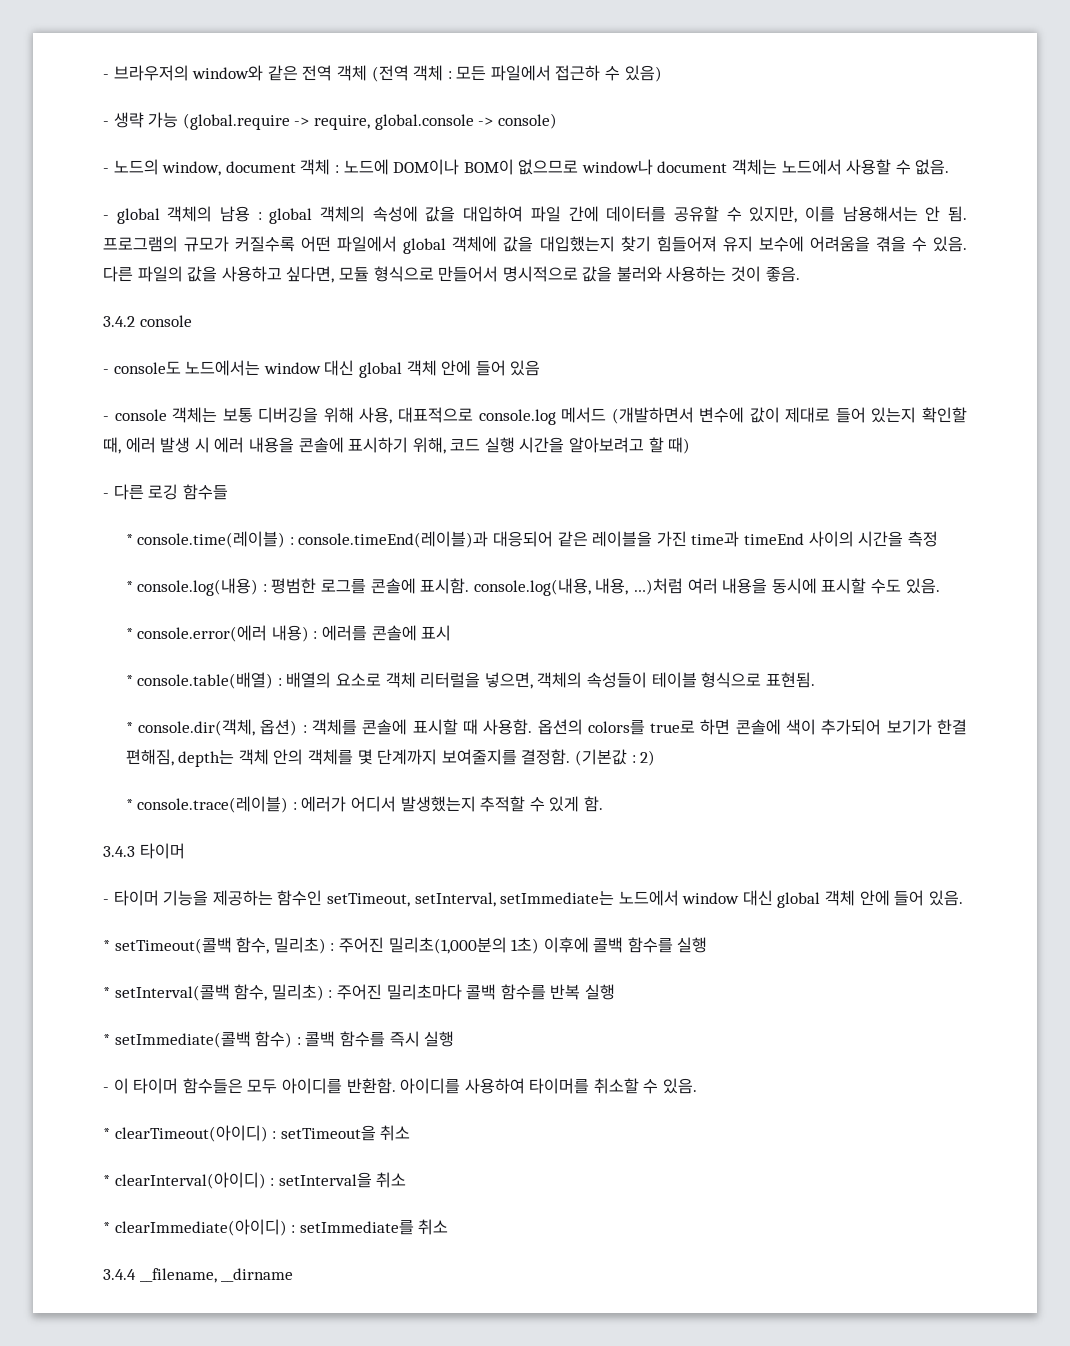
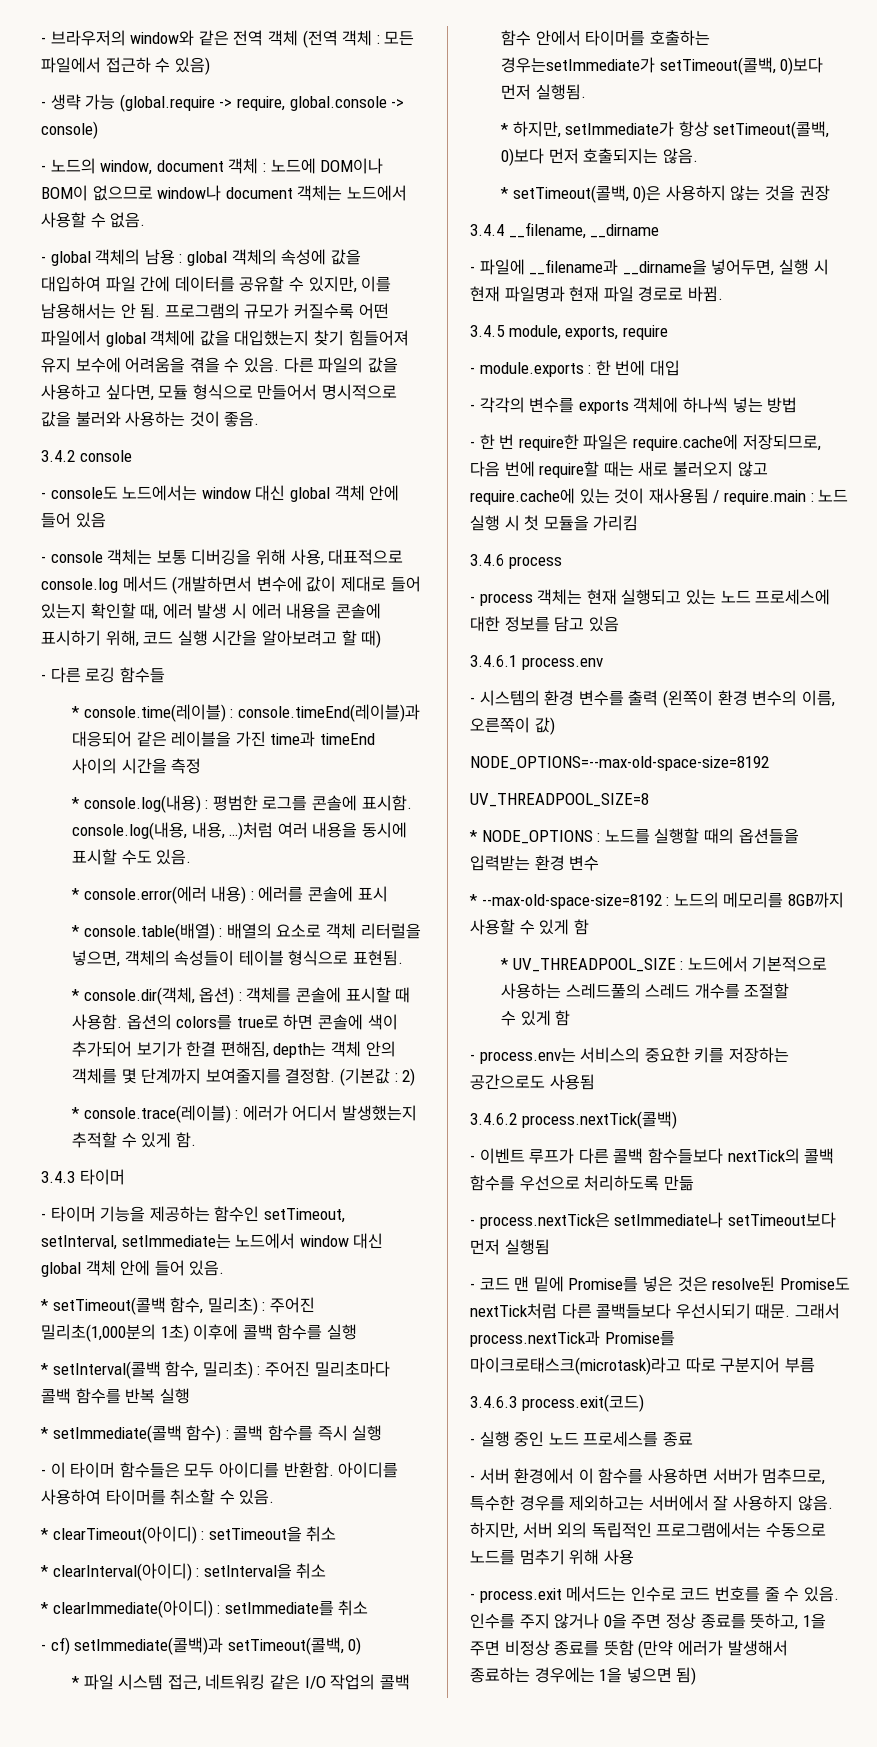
+ - cf) setImmediate(콜백)과 setTimeout(콜백, 0)
+ * 파일 시스템 접근, 네트워킹 같은 I/O 작업의 콜백 함수 안에서 타이머를 호출하는 경우는setImmediate가 setTimeout(콜백, 0)보다 먼저 실행됨.
+ * 하지만, setImmediate가 항상 setTimeout(콜백, 0)보다 먼저 호출되지는 않음.
+ * setTimeout(콜백, 0)은 사용하지 않는 것을 권장
  3.4.4 __filename, __dirname
+ - 파일에 __filename과 __dirname을 넣어두면, 실행 시 현재 파일명과 현재 파일 경로로 바뀜.
+ 3.4.5 module, exports, require
+ - module.exports : 한 번에 대입
+ - 각각의 변수를 exports 객체에 하나씩 넣는 방법
+ - 한 번 require한 파일은 require.cache에 저장되므로, 다음 번에 require할 때는 새로 불러오지 않고 require.cache에 있는 것이 재사용됨 / require.main : 노드 실행 시 첫 모듈을 가리킴
+ 3.4.6 process
+ - process 객체는 현재 실행되고 있는 노드 프로세스에 대한 정보를 담고 있음
+ 3.4.6.1 process.env
+ - 시스템의 환경 변수를 출력 (왼쪽이 환경 변수의 이름, 오른쪽이 값)
+ NODE_OPTIONS=--max-old-space-size=8192
+ UV_THREADPOOL_SIZE=8
+ * NODE_OPTIONS : 노드를 실행할 때의 옵션들을 입력받는 환경 변수
+ * --max-old-space-size=8192 : 노드의 메모리를 8GB까지 사용할 수 있게 함
+ * UV_THREADPOOL_SIZE : 노드에서 기본적으로 사용하는 스레드풀의 스레드 개수를 조절할
+ 수 있게 함
+ - process.env는 서비스의 중요한 키를 저장하는 공간으로도 사용됨
+ 3.4.6.2 process.nextTick(콜백)
+ - 이벤트 루프가 다른 콜백 함수들보다 nextTick의 콜백 함수를 우선으로 처리하도록 만듦
+ - process.nextTick은 setImmediate나 setTimeout보다 먼저 실행됨
+ - 코드 맨 밑에 Promise를 넣은 것은 resolve된 Promise도 nextTick처럼 다른 콜백들보다 우선시되기 때문. 그래서 process.nextTick과 Promise를 마이크로태스크(microtask)라고 따로 구분지어 부름
+ 3.4.6.3 process.exit(코드)
+ - 실행 중인 노드 프로세스를 종료
+ - 서버 환경에서 이 함수를 사용하면 서버가 멈추므로, 특수한 경우를 제외하고는 서버에서 잘 사용하지 않음. 하지만, 서버 외의 독립적인 프로그램에서는 수동으로 노드를 멈추기 위해 사용
+ - process.exit 메서드는 인수로 코드 번호를 줄 수 있음. 인수를 주지 않거나 0을 주면 정상 종료를 뜻하고, 1을 주면 비정상 종료를 뜻함 (만약 에러가 발생해서 종료하는 경우에는 1을 넣으면 됨)

